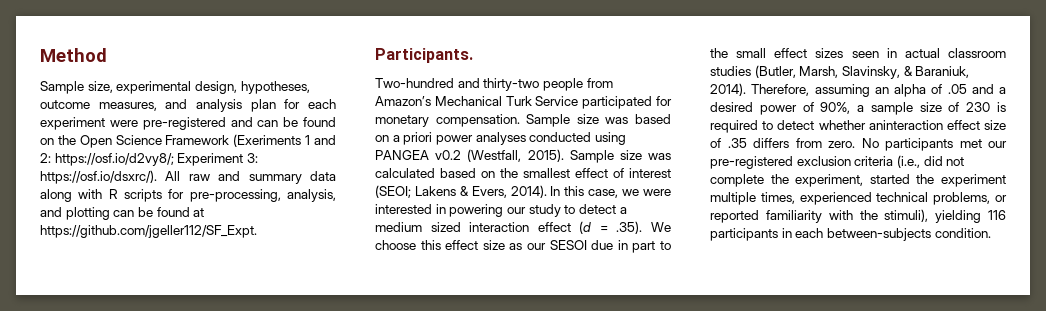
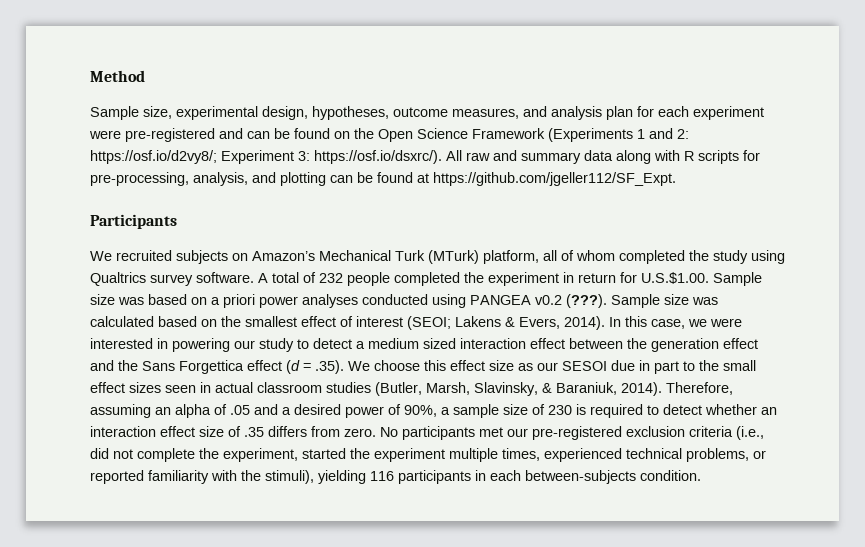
- Sample size, experimental design, hypotheses, outcome measures, and analysis plan for each experiment were pre-registered and can be found on the Open Science Framework (Exeriments 1 and 2: https://osf.io/d2vy8/; Experiment 3: https://osf.io/dsxrc/). All raw and summary data along with R scripts for pre-processing, analysis, and plotting can be found at https://github.com/jgeller112/SF_Expt.
+ Sample size, experimental design, hypotheses, outcome measures, and analysis plan for each experiment were pre-registered and can be found on the Open Science Framework (Experiments 1 and 2: https://osf.io/d2vy8/; Experiment 3: https://osf.io/dsxrc/). All raw and summary data along with R scripts for pre-processing, analysis, and plotting can be found at https://github.com/jgeller112/SF_Expt.
- Participants.
- Two-hundred and thirty-two people from Amazon’s Mechanical Turk Service participated for monetary compensation. Sample size was based on a priori power analyses conducted using PANGEA v0.2 (Westfall, 2015).
+ Participants
+ We recruited subjects on Amazon’s Mechanical Turk (MTurk) platform, all of whom completed the study using Qualtrics survey software. A total of 232 people completed the experiment in return for U.S.$1.00. Sample size was based on a priori power analyses conducted using PANGEA v0.2 (???).
- In this case, we were interested in powering our study to detect a medium sized interaction effect (d = .35). We choose this effect size as our SESOI due in part to the small effect sizes seen in actual classroom studies (Butler, Marsh, Slavinsky, & Baraniuk, 2014).
+ In this case, we were interested in powering our study to detect a medium sized interaction effect between the generation effect and the Sans Forgettica effect (d = .35). We choose this effect size as our SESOI due in part to the small effect sizes seen in actual classroom studies (Butler, Marsh, Slavinsky, & Baraniuk, 2014).
- Therefore, assuming an alpha of .05 and a desired power of 90%, a sample size of 230 is required to detect whether aninteraction effect size of .35 differs from zero.
+ Therefore, assuming an alpha of .05 and a desired power of 90%, a sample size of 230 is required to detect whether an interaction effect size of .35 differs from zero.

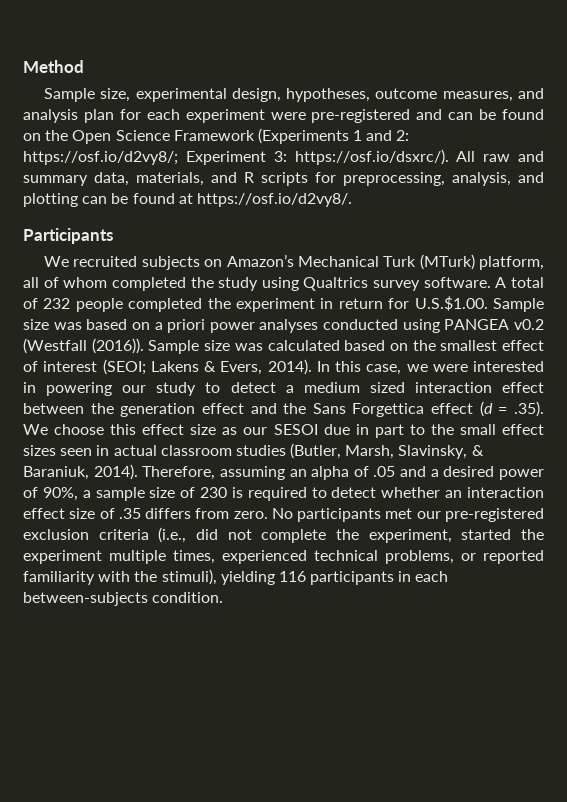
- Sample size, experimental design, hypotheses, outcome measures, and analysis plan for each experiment were pre-registered and can be found on the Open Science Framework (Experiments 1 and 2: https://osf.io/d2vy8/; Experiment 3: https://osf.io/dsxrc/). All raw and summary data along with R scripts for pre-processing, analysis, and plotting can be found at https://github.com/jgeller112/SF_Expt.
+ Sample size, experimental design, hypotheses, outcome measures, and analysis plan for each experiment were pre-registered and can be found on the Open Science Framework (Experiments 1 and 2: https://osf.io/d2vy8/; Experiment 3: https://osf.io/dsxrc/). All raw and summary data, materials, and R scripts for preprocessing, analysis, and plotting can be found at https://osf.io/d2vy8/.
- A total of 232 people completed the experiment in return for U.S.$1.00. Sample size was based on a priori power analyses conducted using PANGEA v0.2 (???).
+ A total of 232 people completed the experiment in return for U.S.$1.00. Sample size was based on a priori power analyses conducted using PANGEA v0.2 (Westfall (2016)).

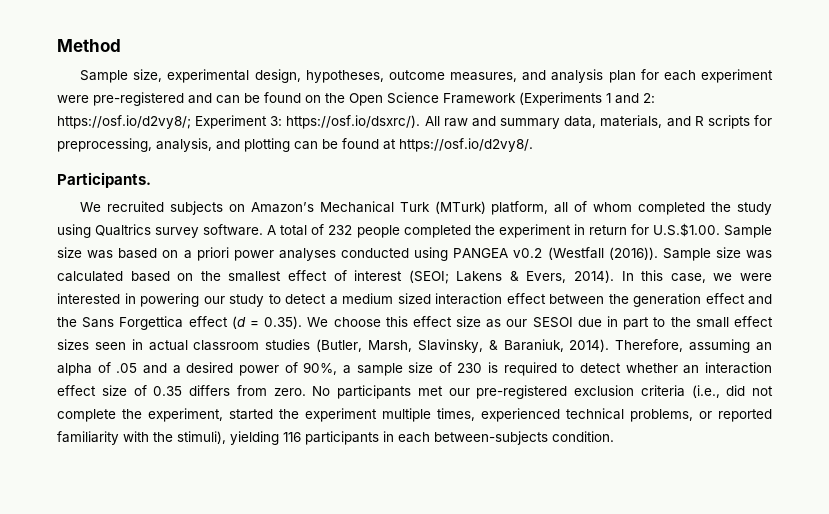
- Participants
+ Participants.
- In this case, we were interested in powering our study to detect a medium sized interaction effect between the generation effect and the Sans Forgettica effect (d = .35). We choose this effect size as our SESOI due in part to the small effect sizes seen in actual classroom studies (Butler, Marsh, Slavinsky, & Baraniuk, 2014).
+ In this case, we were interested in powering our study to detect a medium sized interaction effect between the generation effect and the Sans Forgettica effect (d = 0.35). We choose this effect size as our SESOI due in part to the small effect sizes seen in actual classroom studies (Butler, Marsh, Slavinsky, & Baraniuk, 2014).
- Therefore, assuming an alpha of .05 and a desired power of 90%, a sample size of 230 is required to detect whether an interaction effect size of .35 differs from zero.
+ Therefore, assuming an alpha of .05 and a desired power of 90%, a sample size of 230 is required to detect whether an interaction effect size of 0.35 differs from zero.

